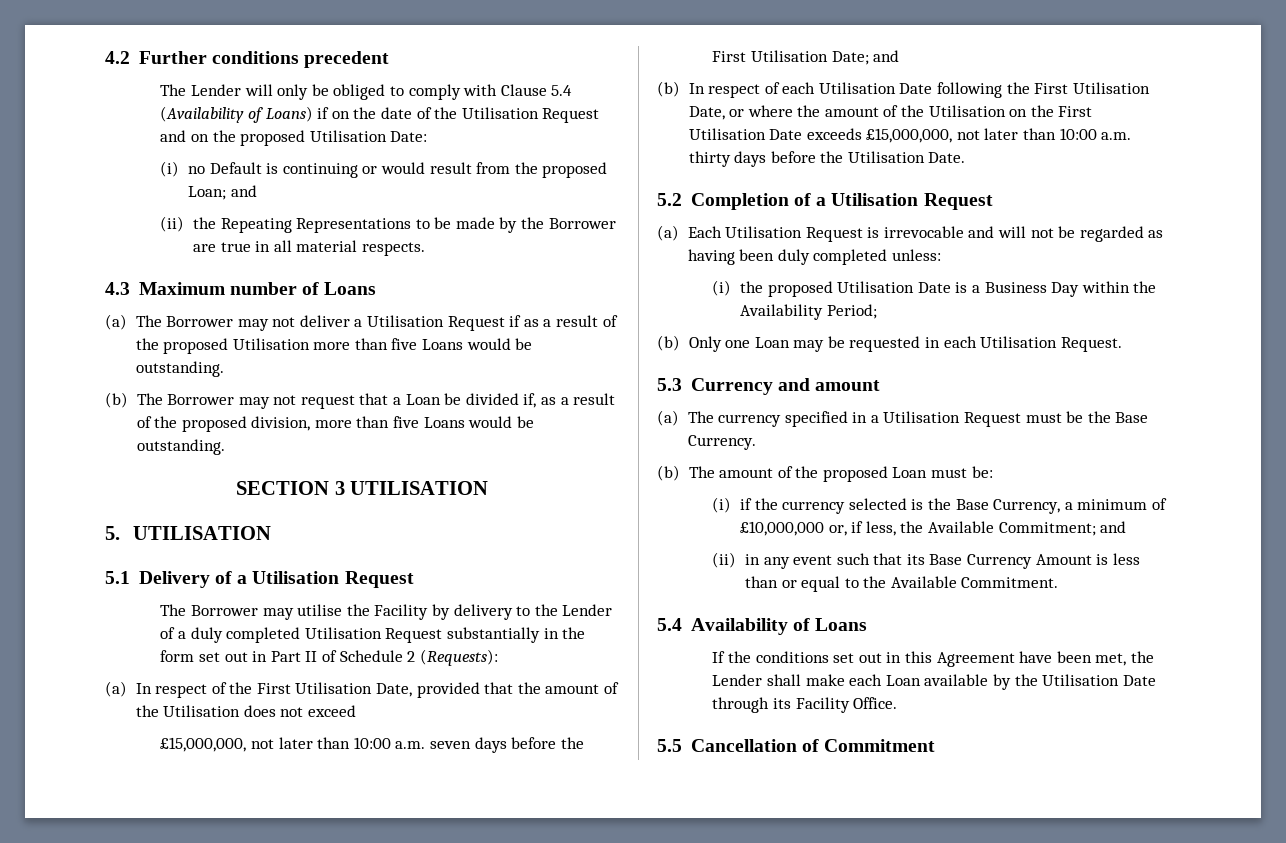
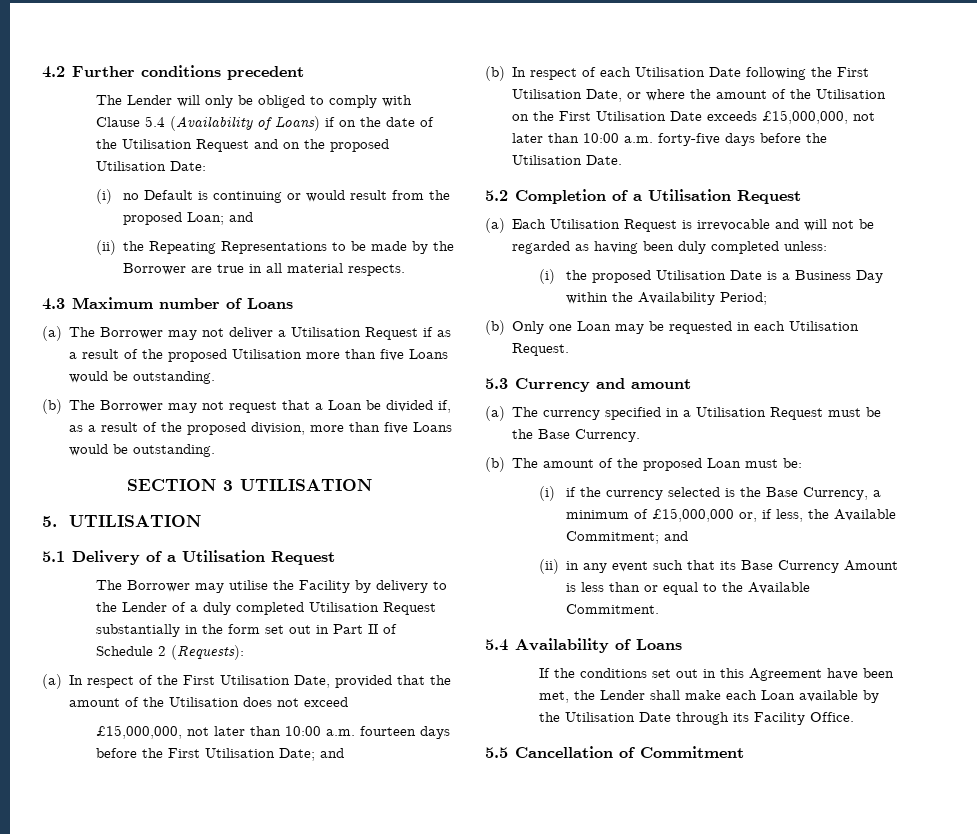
- £15,000,000, not later than 10:00 a.m. seven days before the First Utilisation Date; and
+ £15,000,000, not later than 10:00 a.m. fourteen days before the First Utilisation Date; and
- (b) In respect of each Utilisation Date following the First Utilisation Date, or where the amount of the Utilisation on the First Utilisation Date exceeds £15,000,000, not later than 10:00 a.m. thirty days before the Utilisation Date.
+ (b) In respect of each Utilisation Date following the First Utilisation Date, or where the amount of the Utilisation on the First Utilisation Date exceeds £15,000,000, not later than 10:00 a.m. forty-five days before the Utilisation Date.
- (i) if the currency selected is the Base Currency, a minimum of £10,000,000 or, if less, the Available Commitment; and
+ (i) if the currency selected is the Base Currency, a minimum of £15,000,000 or, if less, the Available Commitment; and

